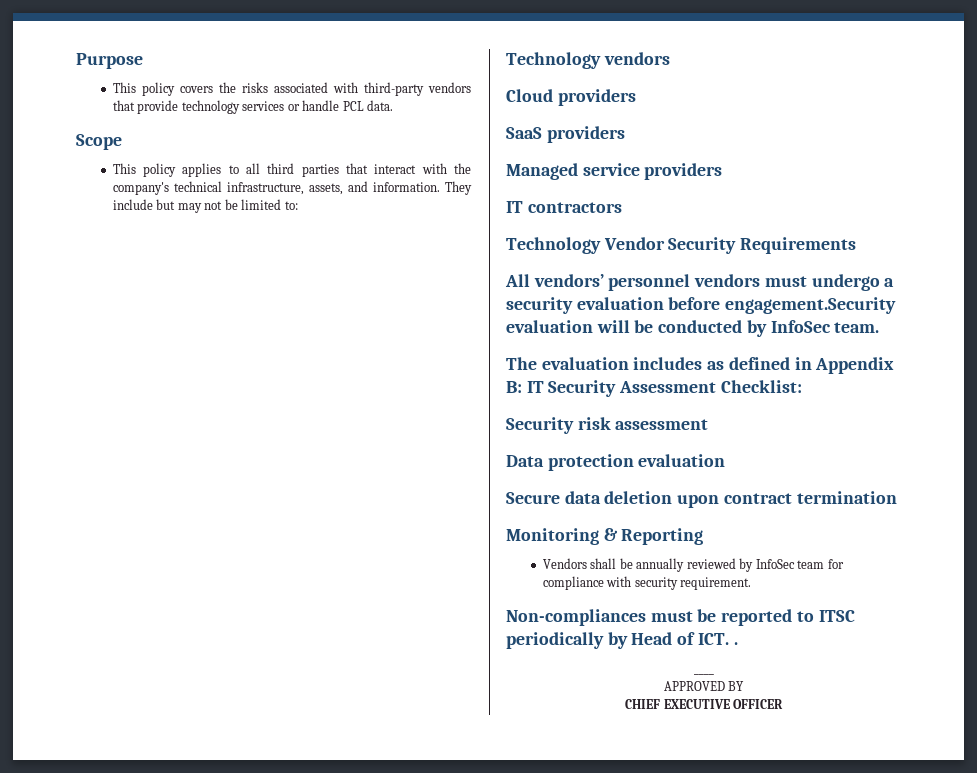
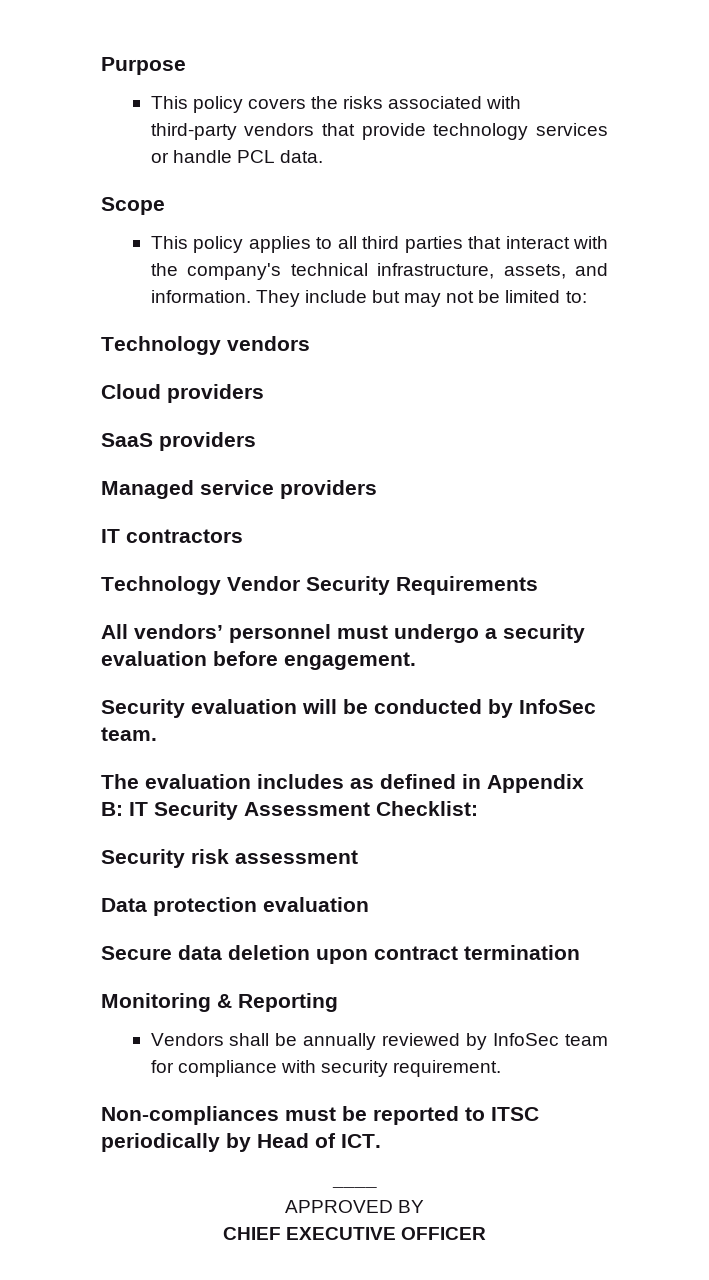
- All vendors’ personnel vendors must undergo a security evaluation before engagement.Security evaluation will be conducted by InfoSec team.
+ All vendors’ personnel must undergo a security evaluation before engagement.
+ Security evaluation will be conducted by InfoSec team.
- Non-compliances must be reported to ITSC periodically by Head of ICT. .
+ Non-compliances must be reported to ITSC periodically by Head of ICT.

